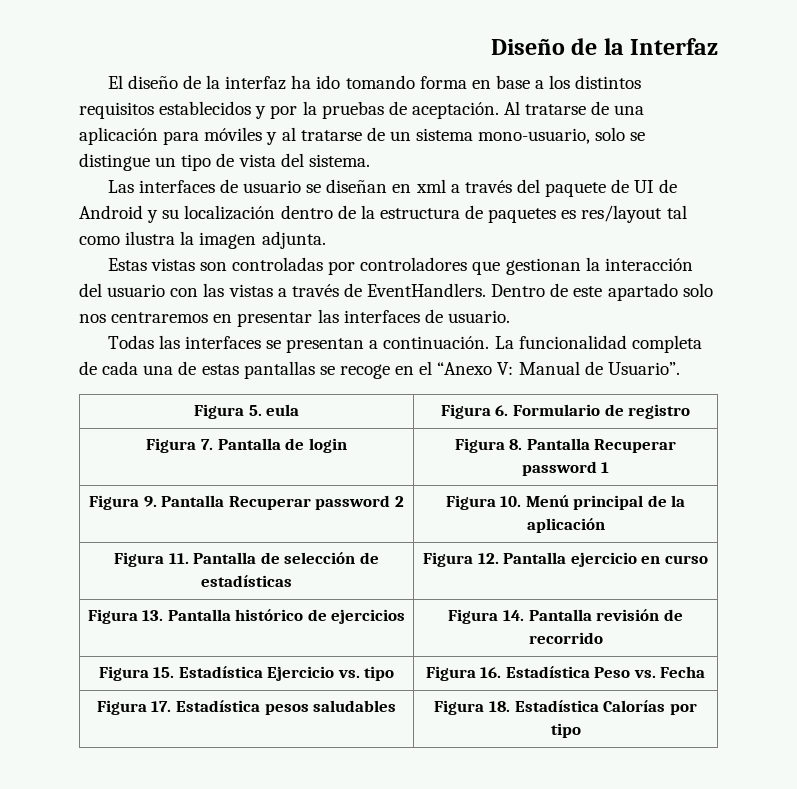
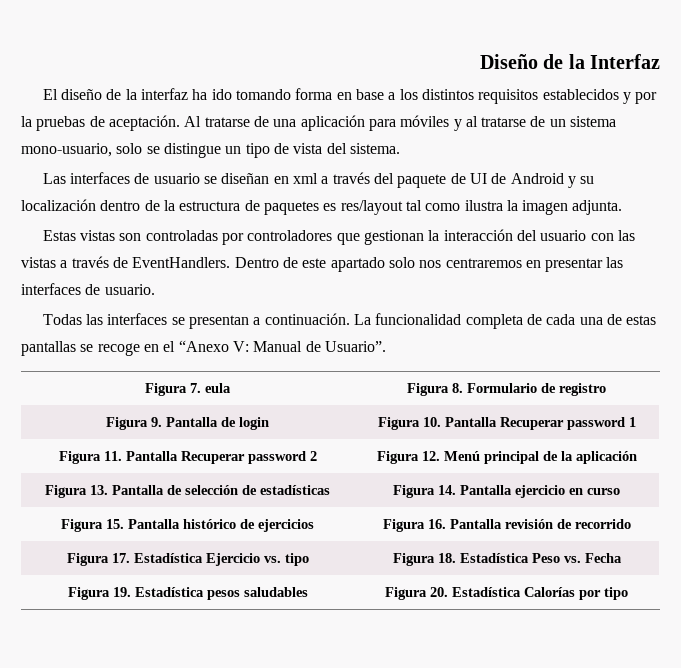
- Figura 5. eula | Figura 6. Formulario de registro
+ Figura 7. eula | Figura 8. Formulario de registro
- Figura 7. Pantalla de login | Figura 8. Pantalla Recuperar password 1
+ Figura 9. Pantalla de login | Figura 10. Pantalla Recuperar password 1
- Figura 9. Pantalla Recuperar password 2 | Figura 10. Menú principal de la aplicación
+ Figura 11. Pantalla Recuperar password 2 | Figura 12. Menú principal de la aplicación
- Figura 11. Pantalla de selección de estadísticas | Figura 12. Pantalla ejercicio en curso
+ Figura 13. Pantalla de selección de estadísticas | Figura 14. Pantalla ejercicio en curso
- Figura 13. Pantalla histórico de ejercicios | Figura 14. Pantalla revisión de recorrido
+ Figura 15. Pantalla histórico de ejercicios | Figura 16. Pantalla revisión de recorrido
- Figura 15. Estadística Ejercicio vs. tipo | Figura 16. Estadística Peso vs. Fecha
+ Figura 17. Estadística Ejercicio vs. tipo | Figura 18. Estadística Peso vs. Fecha
- Figura 17. Estadística pesos saludables | Figura 18. Estadística Calorías por tipo
+ Figura 19. Estadística pesos saludables | Figura 20. Estadística Calorías por tipo

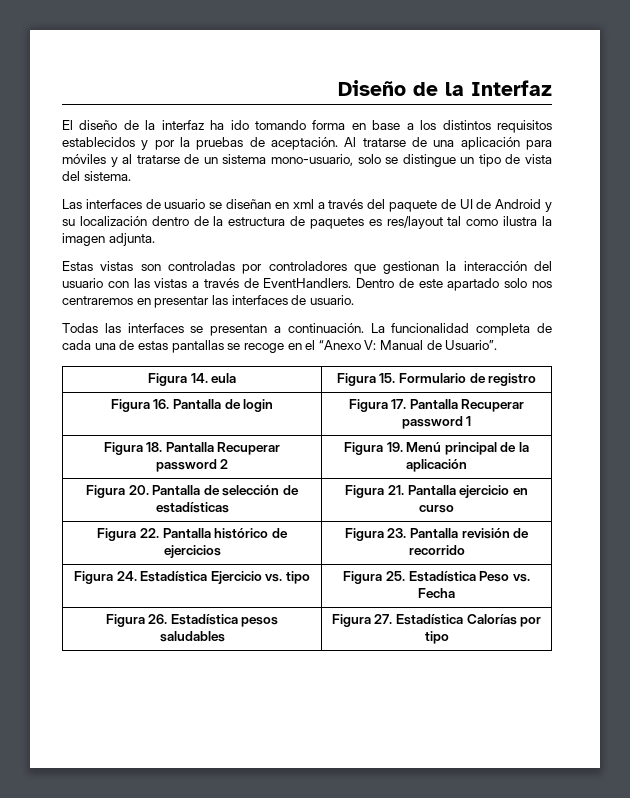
- Figura 7. eula | Figura 8. Formulario de registro
+ Figura 14. eula | Figura 15. Formulario de registro
- Figura 9. Pantalla de login | Figura 10. Pantalla Recuperar password 1
+ Figura 16. Pantalla de login | Figura 17. Pantalla Recuperar password 1
- Figura 11. Pantalla Recuperar password 2 | Figura 12. Menú principal de la aplicación
+ Figura 18. Pantalla Recuperar password 2 | Figura 19. Menú principal de la aplicación
- Figura 13. Pantalla de selección de estadísticas | Figura 14. Pantalla ejercicio en curso
+ Figura 20. Pantalla de selección de estadísticas | Figura 21. Pantalla ejercicio en curso
- Figura 15. Pantalla histórico de ejercicios | Figura 16. Pantalla revisión de recorrido
+ Figura 22. Pantalla histórico de ejercicios | Figura 23. Pantalla revisión de recorrido
- Figura 17. Estadística Ejercicio vs. tipo | Figura 18. Estadística Peso vs. Fecha
+ Figura 24. Estadística Ejercicio vs. tipo | Figura 25. Estadística Peso vs. Fecha
- Figura 19. Estadística pesos saludables | Figura 20. Estadística Calorías por tipo
+ Figura 26. Estadística pesos saludables | Figura 27. Estadística Calorías por tipo

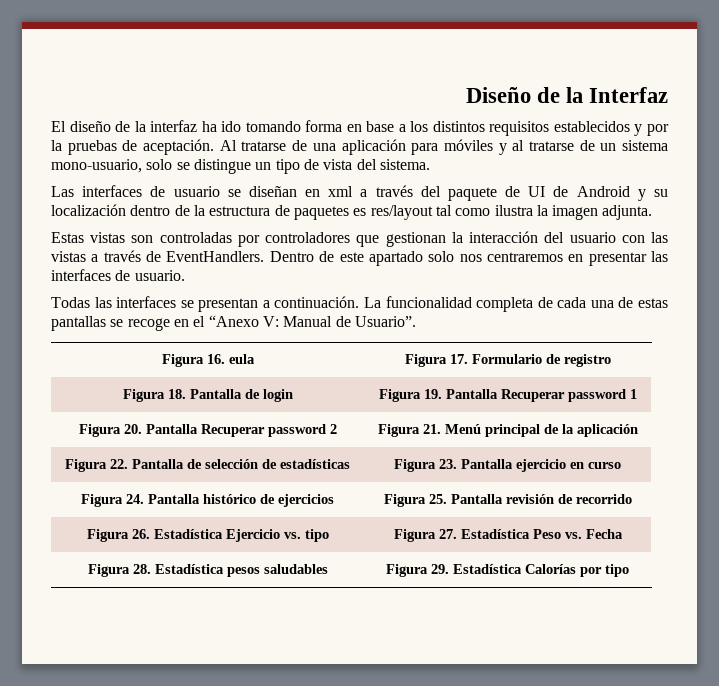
- Figura 14. eula | Figura 15. Formulario de registro
+ Figura 16. eula | Figura 17. Formulario de registro
- Figura 16. Pantalla de login | Figura 17. Pantalla Recuperar password 1
+ Figura 18. Pantalla de login | Figura 19. Pantalla Recuperar password 1
- Figura 18. Pantalla Recuperar password 2 | Figura 19. Menú principal de la aplicación
+ Figura 20. Pantalla Recuperar password 2 | Figura 21. Menú principal de la aplicación
- Figura 20. Pantalla de selección de estadísticas | Figura 21. Pantalla ejercicio en curso
+ Figura 22. Pantalla de selección de estadísticas | Figura 23. Pantalla ejercicio en curso
- Figura 22. Pantalla histórico de ejercicios | Figura 23. Pantalla revisión de recorrido
+ Figura 24. Pantalla histórico de ejercicios | Figura 25. Pantalla revisión de recorrido
- Figura 24. Estadística Ejercicio vs. tipo | Figura 25. Estadística Peso vs. Fecha
+ Figura 26. Estadística Ejercicio vs. tipo | Figura 27. Estadística Peso vs. Fecha
- Figura 26. Estadística pesos saludables | Figura 27. Estadística Calorías por tipo
+ Figura 28. Estadística pesos saludables | Figura 29. Estadística Calorías por tipo

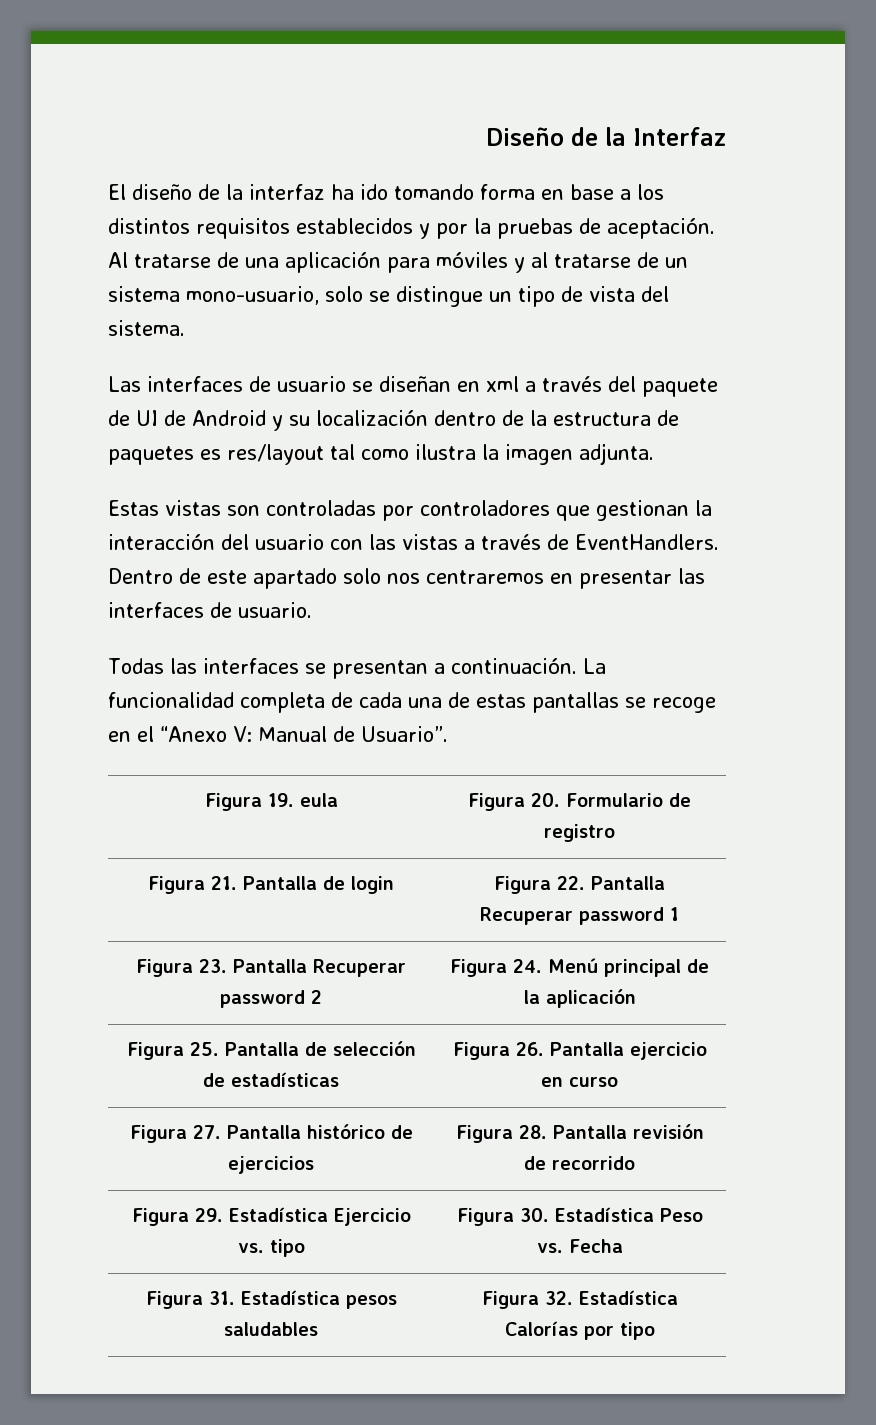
- Figura 16. eula | Figura 17. Formulario de registro
+ Figura 19. eula | Figura 20. Formulario de registro
- Figura 18. Pantalla de login | Figura 19. Pantalla Recuperar password 1
+ Figura 21. Pantalla de login | Figura 22. Pantalla Recuperar password 1
- Figura 20. Pantalla Recuperar password 2 | Figura 21. Menú principal de la aplicación
+ Figura 23. Pantalla Recuperar password 2 | Figura 24. Menú principal de la aplicación
- Figura 22. Pantalla de selección de estadísticas | Figura 23. Pantalla ejercicio en curso
+ Figura 25. Pantalla de selección de estadísticas | Figura 26. Pantalla ejercicio en curso
- Figura 24. Pantalla histórico de ejercicios | Figura 25. Pantalla revisión de recorrido
+ Figura 27. Pantalla histórico de ejercicios | Figura 28. Pantalla revisión de recorrido
- Figura 26. Estadística Ejercicio vs. tipo | Figura 27. Estadística Peso vs. Fecha
+ Figura 29. Estadística Ejercicio vs. tipo | Figura 30. Estadística Peso vs. Fecha
- Figura 28. Estadística pesos saludables | Figura 29. Estadística Calorías por tipo
+ Figura 31. Estadística pesos saludables | Figura 32. Estadística Calorías por tipo

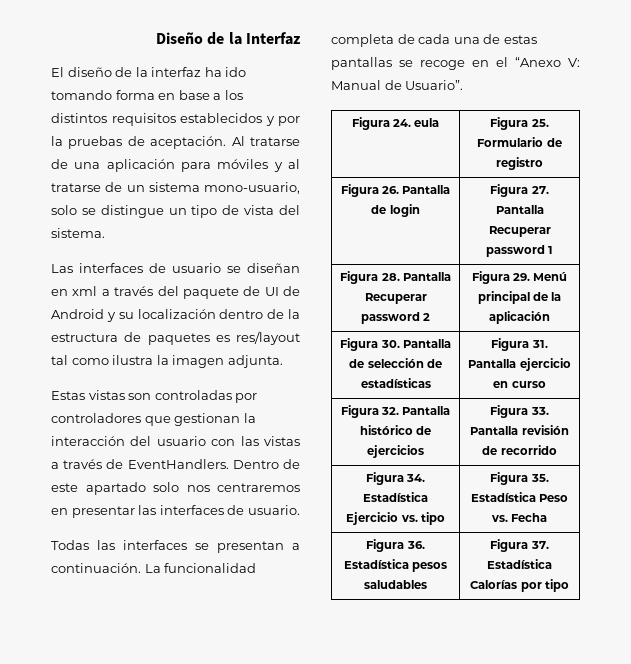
- Figura 19. eula | Figura 20. Formulario de registro
+ Figura 24. eula | Figura 25. Formulario de registro
- Figura 21. Pantalla de login | Figura 22. Pantalla Recuperar password 1
+ Figura 26. Pantalla de login | Figura 27. Pantalla Recuperar password 1
- Figura 23. Pantalla Recuperar password 2 | Figura 24. Menú principal de la aplicación
+ Figura 28. Pantalla Recuperar password 2 | Figura 29. Menú principal de la aplicación
- Figura 25. Pantalla de selección de estadísticas | Figura 26. Pantalla ejercicio en curso
+ Figura 30. Pantalla de selección de estadísticas | Figura 31. Pantalla ejercicio en curso
- Figura 27. Pantalla histórico de ejercicios | Figura 28. Pantalla revisión de recorrido
+ Figura 32. Pantalla histórico de ejercicios | Figura 33. Pantalla revisión de recorrido
- Figura 29. Estadística Ejercicio vs. tipo | Figura 30. Estadística Peso vs. Fecha
+ Figura 34. Estadística Ejercicio vs. tipo | Figura 35. Estadística Peso vs. Fecha
- Figura 31. Estadística pesos saludables | Figura 32. Estadística Calorías por tipo
+ Figura 36. Estadística pesos saludables | Figura 37. Estadística Calorías por tipo

